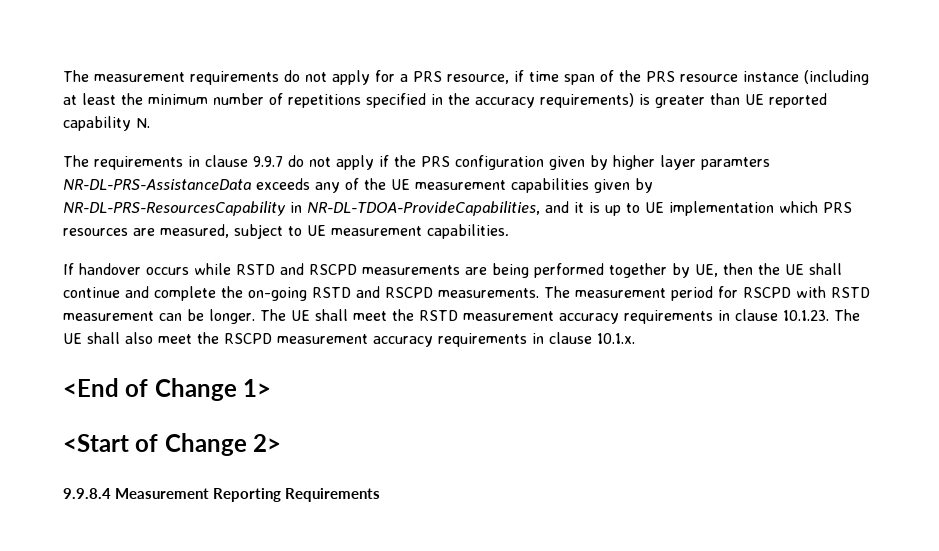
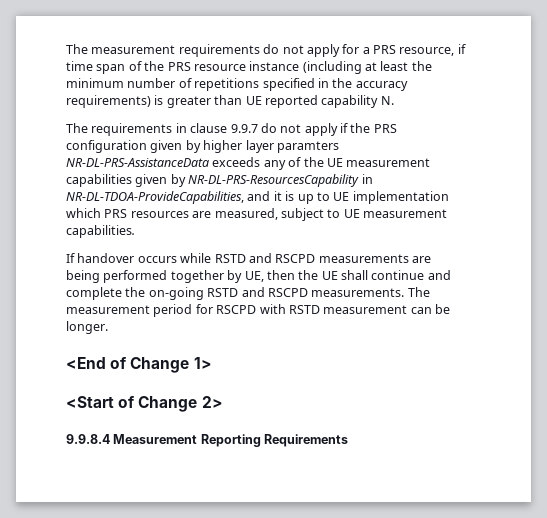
- The UE shall meet the RSTD measurement accuracy requirements in clause 10.1.23. The UE shall also meet the RSCPD measurement accuracy requirements in clause 10.1.x.

